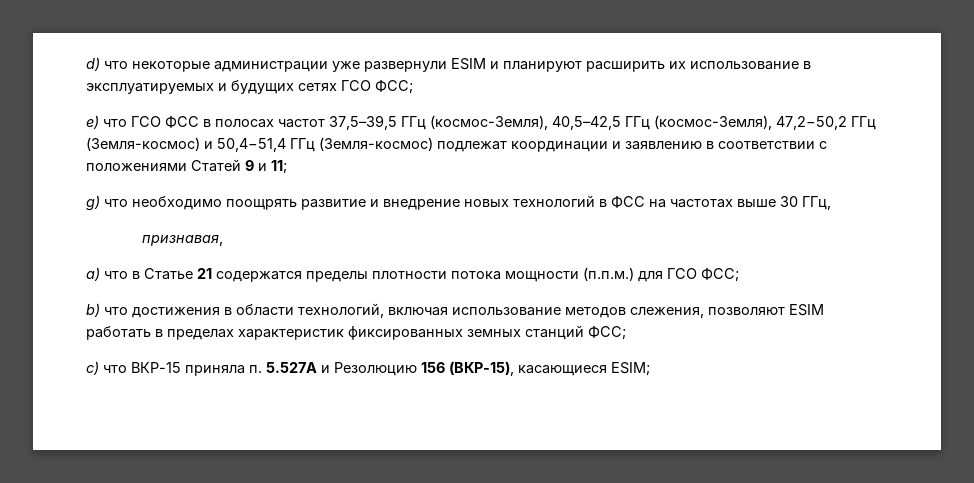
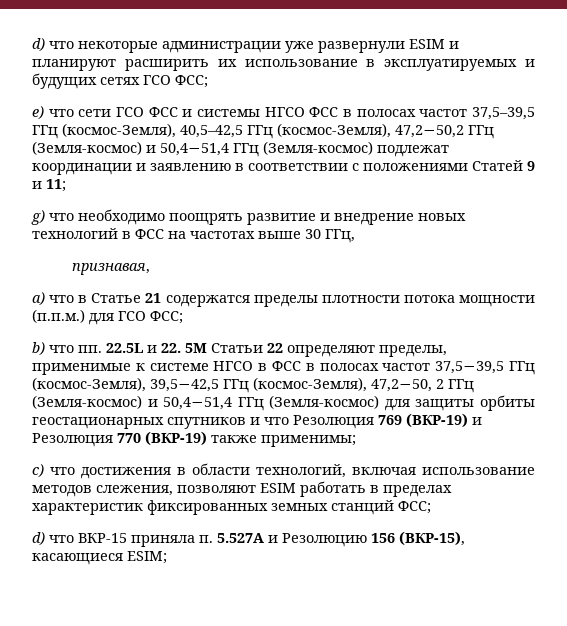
- e) что ГСО ФСС в полосах частот 37,5–39,5 ГГц (космос-Земля), 40,5–42,5 ГГц (космос-Земля), 47,2−50,2 ГГц (Земля-космос) и 50,4−51,4 ГГц (Земля-космос) подлежат координации и заявлению в соответствии с положениями Статей 9 и 11;
+ e) что сети ГСО ФСС и системы НГСО ФСС в полосах частот 37,5–39,5 ГГц (космос-Земля), 40,5–42,5 ГГц (космос-Земля), 47,2−50,2 ГГц (Земля-космос) и 50,4−51,4 ГГц (Земля-космос) подлежат координации и заявлению в соответствии с положениями Статей 9 и 11;
- b) что достижения в области технологий, включая использование методов слежения, позволяют ESIM работать в пределах характеристик фиксированных земных станций ФСС;
+ b) что пп. 22.5L и 22. 5М Статьи 22 определяют пределы, применимые к системе НГСО в ФСС в полосах частот 37,5−39,5 ГГц (космос-Земля), 39,5−42,5 ГГц (космос-Земля), 47,2−50, 2 ГГц (Земля-космос) и 50,4−51,4 ГГц (Земля-космос) для защиты орбиты геостационарных спутников и что Резолюция 769 (ВКР-19) и Резолюция 770 (ВКР-19) также применимы;
+ c) что достижения в области технологий, включая использование методов слежения, позволяют ESIM работать в пределах характеристик фиксированных земных станций ФСС;
- c) что ВКР-15 приняла п. 5.527A и Резолюцию 156 (ВКР-15), касающиеся ESIM;
+ d) что ВКР-15 приняла п. 5.527A и Резолюцию 156 (ВКР-15), касающиеся ESIM;

